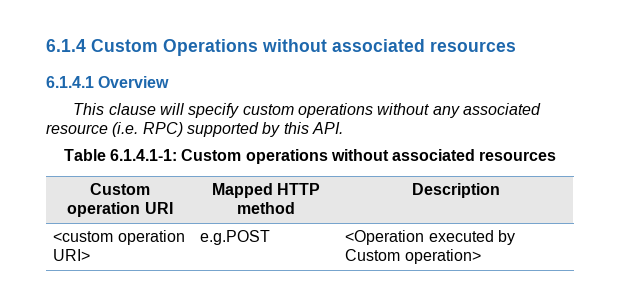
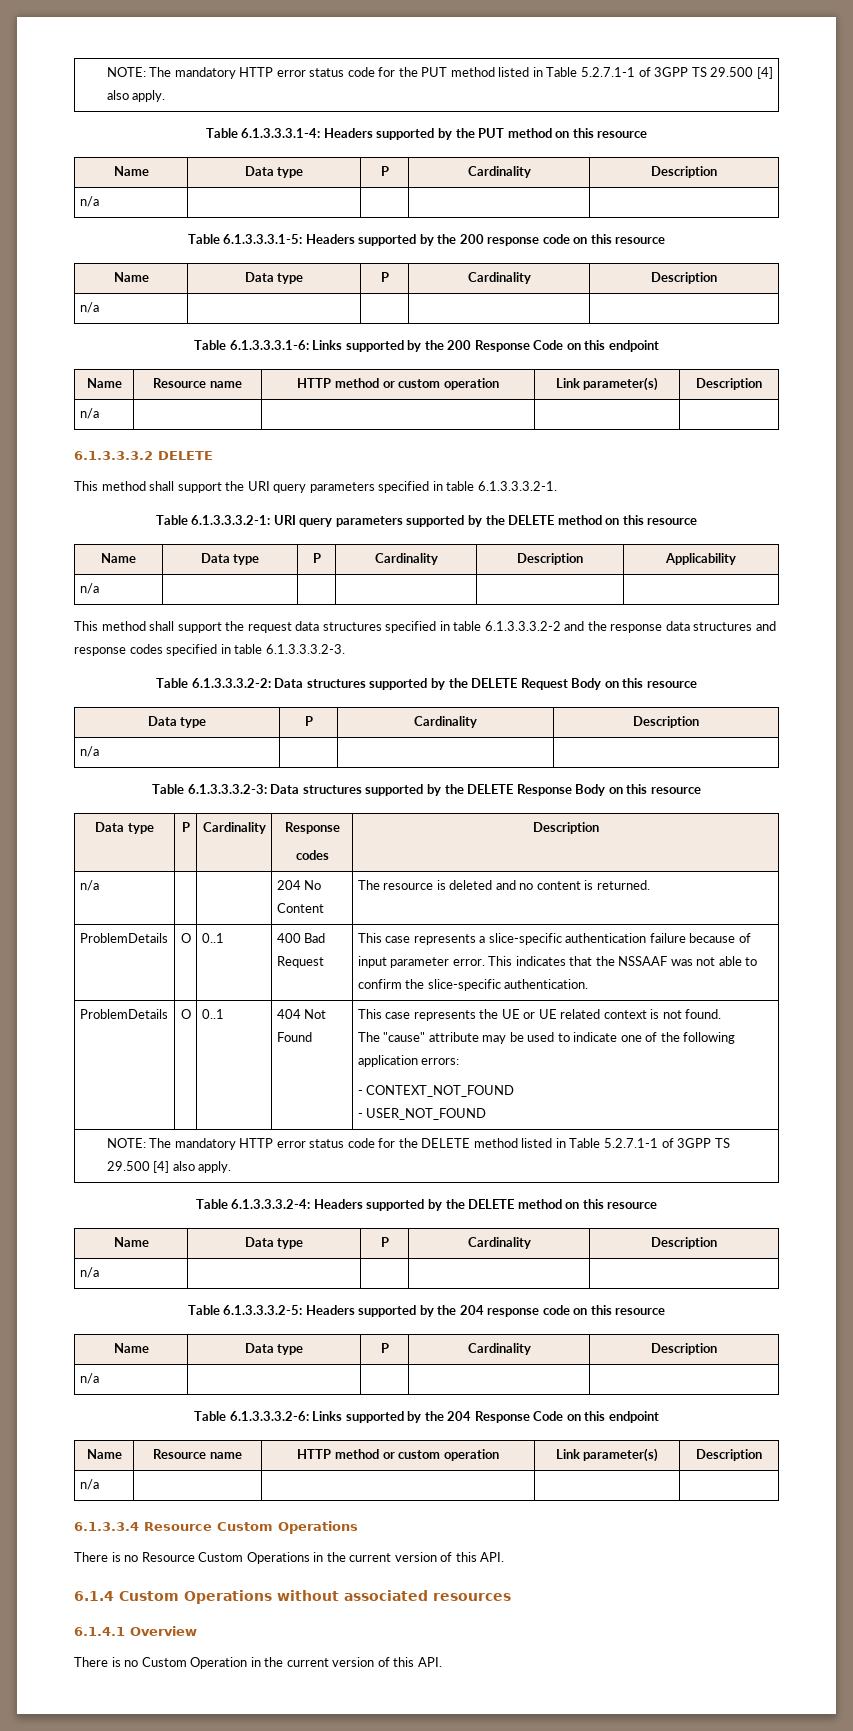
+ NOTE: The mandatory HTTP error status code for the PUT method listed in Table 5.2.7.1-1 of 3GPP TS 29.500 [4] also apply.
+ Table 6.1.3.3.3.1-4: Headers supported by the PUT method on this resource
+ Name | Data type | P | Cardinality | Description
+ n/a | | | |
+ Table 6.1.3.3.3.1-5: Headers supported by the 200 response code on this resource
+ Name | Data type | P | Cardinality | Description
+ n/a | | | |
+ Table 6.1.3.3.3.1-6: Links supported by the 200 Response Code on this endpoint
+ Name | Resource name | HTTP method or custom operation | Link parameter(s) | Description
+ n/a | | | |
+ 6.1.3.3.3.2 DELETE
+ This method shall support the URI query parameters specified in table 6.1.3.3.3.2-1.
+ Table 6.1.3.3.3.2-1: URI query parameters supported by the DELETE method on this resource
+ Name | Data type | P | Cardinality | Description | Applicability
+ n/a | | | | |
+ This method shall support the request data structures specified in table 6.1.3.3.3.2-2 and the response data structures and response codes specified in table 6.1.3.3.3.2-3.
+ Table 6.1.3.3.3.2-2: Data structures supported by the DELETE Request Body on this resource
+ Data type | P | Cardinality | Description
+ n/a | | |
+ Table 6.1.3.3.3.2-3: Data structures supported by the DELETE Response Body on this resource
+ Data type | P | Cardinality | Response
+ codes | Description
+ n/a | | | 204 No Content | The resource is deleted and no content is returned.
+ ProblemDetails | O | 0..1 | 400 Bad Request | This case represents a slice-specific authentication failure because of input parameter error. This indicates that the NSSAAF was not able to confirm the slice-specific authentication.
+ ProblemDetails | O | 0..1 | 404 Not Found | This case represents the UE or UE related context is not found.
+ The "cause" attribute may be used to indicate one of the following application errors:
+ - CONTEXT_NOT_FOUND
+ - USER_NOT_FOUND
+ NOTE: The mandatory HTTP error status code for the DELETE method listed in Table 5.2.7.1-1 of 3GPP TS 29.500 [4] also apply.
+ Table 6.1.3.3.3.2-4: Headers supported by the DELETE method on this resource
+ Name | Data type | P | Cardinality | Description
+ n/a | | | |
+ Table 6.1.3.3.3.2-5: Headers supported by the 204 response code on this resource
+ Name | Data type | P | Cardinality | Description
+ n/a | | | |
+ Table 6.1.3.3.3.2-6: Links supported by the 204 Response Code on this endpoint
+ Name | Resource name | HTTP method or custom operation | Link parameter(s) | Description
+ n/a | | | |
+ 6.1.3.3.4 Resource Custom Operations
+ There is no Resource Custom Operations in the current version of this API.
- This clause will specify custom operations without any associated resource (i.e. RPC) supported by this API.
- Table 6.1.4.1-1: Custom operations without associated resources
- Custom operation URI | Mapped HTTP method | Description
- <custom operation URI> | e.g.POST | <Operation executed by Custom operation>
+ There is no Custom Operation in the current version of this API.

